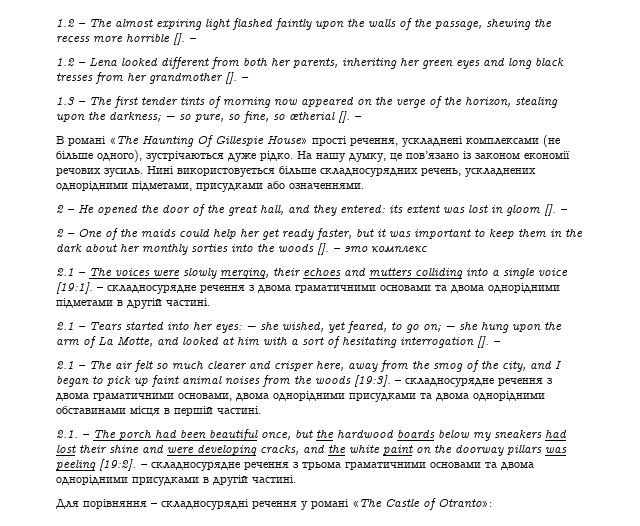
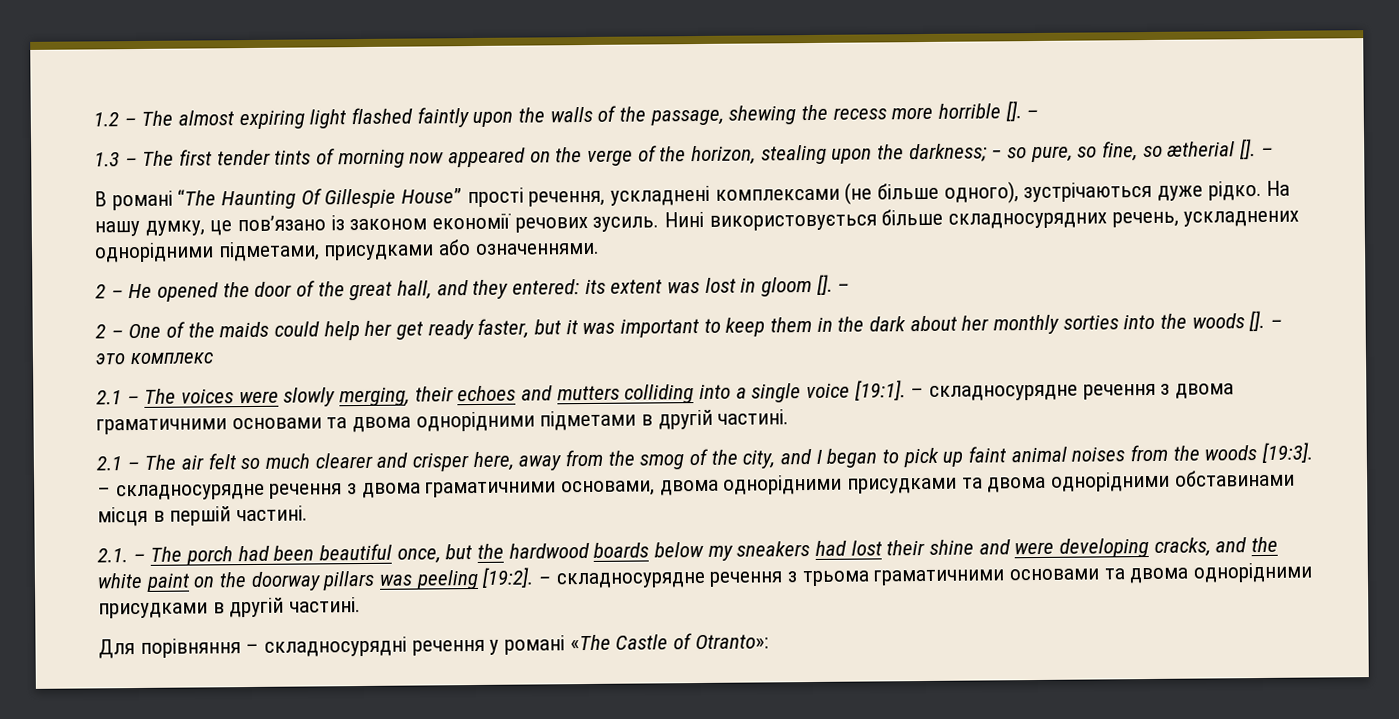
- 1.2 – Lena looked different from both her parents, inheriting her green eyes and long black tresses from her grandmother []. –
- В романі «The Haunting Of Gillespie House» прості речення, ускладнені комплексами (не більше одного), зустрічаються дуже рідко.
+ В романі “The Haunting Of Gillespie House” прості речення, ускладнені комплексами (не більше одного), зустрічаються дуже рідко.
- 2.1 – Tears started into her eyes: − she wished, yet feared, to go on; − she hung upon the arm of La Motte, and looked at him with a sort of hesitating interrogation []. –

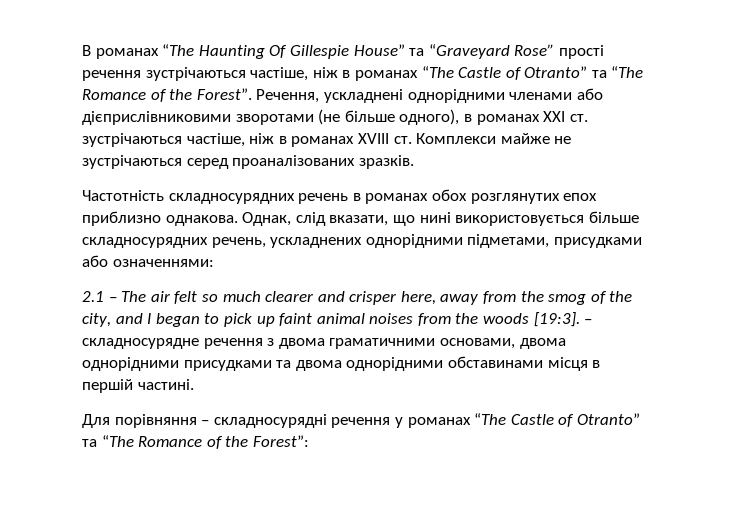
- 1.2 – The almost expiring light flashed faintly upon the walls of the passage, shewing the recess more horrible []. –
- 1.3 – The first tender tints of morning now appeared on the verge of the horizon, stealing upon the darkness; − so pure, so fine, so ætherial []. –
- В романі “The Haunting Of Gillespie House” прості речення, ускладнені комплексами (не більше одного), зустрічаються дуже рідко. На нашу думку, це пов’язано із законом економії речових зусиль. Нині використовується більше складносурядних речень, ускладнених однорідними підметами, присудками або означеннями.
- 2 – He opened the door of the great hall, and they entered: its extent was lost in gloom []. –
- 2 – One of the maids could help her get ready faster, but it was important to keep them in the dark about her monthly sorties into the woods []. – это комплекс
- 2.1 – The voices were slowly merging, their echoes and mutters colliding into a single voice [19:1]. – складносурядне речення з двома граматичними основами та двома однорідними підметами в другій частині.
+ В романах “The Haunting Of Gillespie House” та “Graveyard Rose” прості речення зустрічаються частіше, ніж в романах “The Castle of Otranto” та “The Romance of the Forest”. Речення, ускладнені однорідними членами або дієприслівниковими зворотами (не більше одного), в романах ХХІ ст. зустрічаються частіше, ніж в романах XVIII cт. Комплекси майже не зустрічаються серед проаналізованих зразків.
+ Частотність складносурядних речень в романах обох розглянутих епох приблизно однакова. Однак, слід вказати, що нині використовується більше складносурядних речень, ускладнених однорідними підметами, присудками або означеннями:
- 2.1. – The porch had been beautiful once, but the hardwood boards below my sneakers had lost their shine and were developing cracks, and the white paint on the doorway pillars was peeling [19:2]. – складносурядне речення з трьома граматичними основами та двома однорідними присудками в другій частині.
- Для порівняння – складносурядні речення у романі «The Castle of Otranto»:
+ Для порівняння – складносурядні речення у романах “The Castle of Otranto” та “The Romance of the Forest”:

